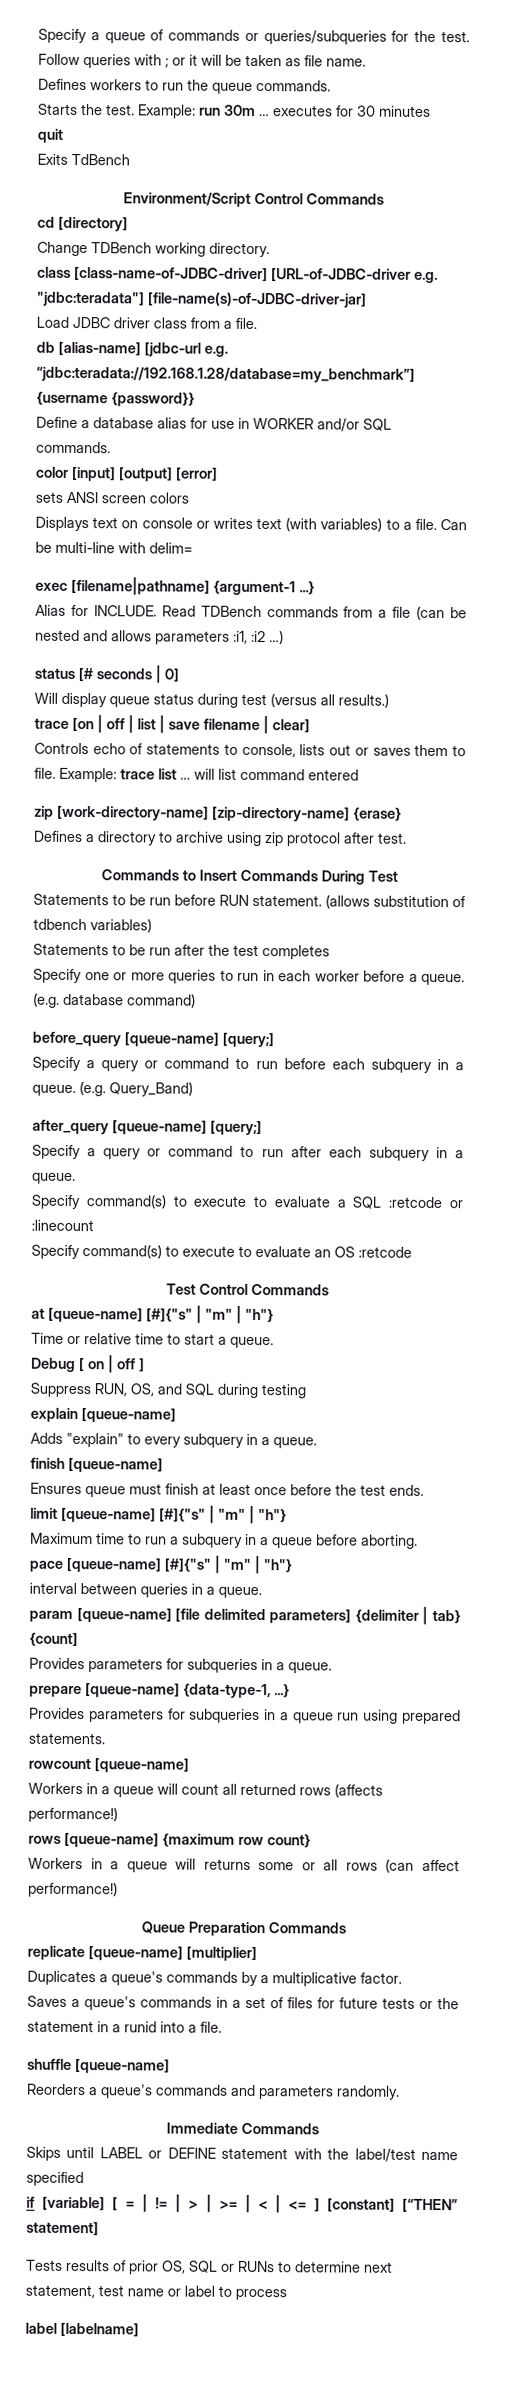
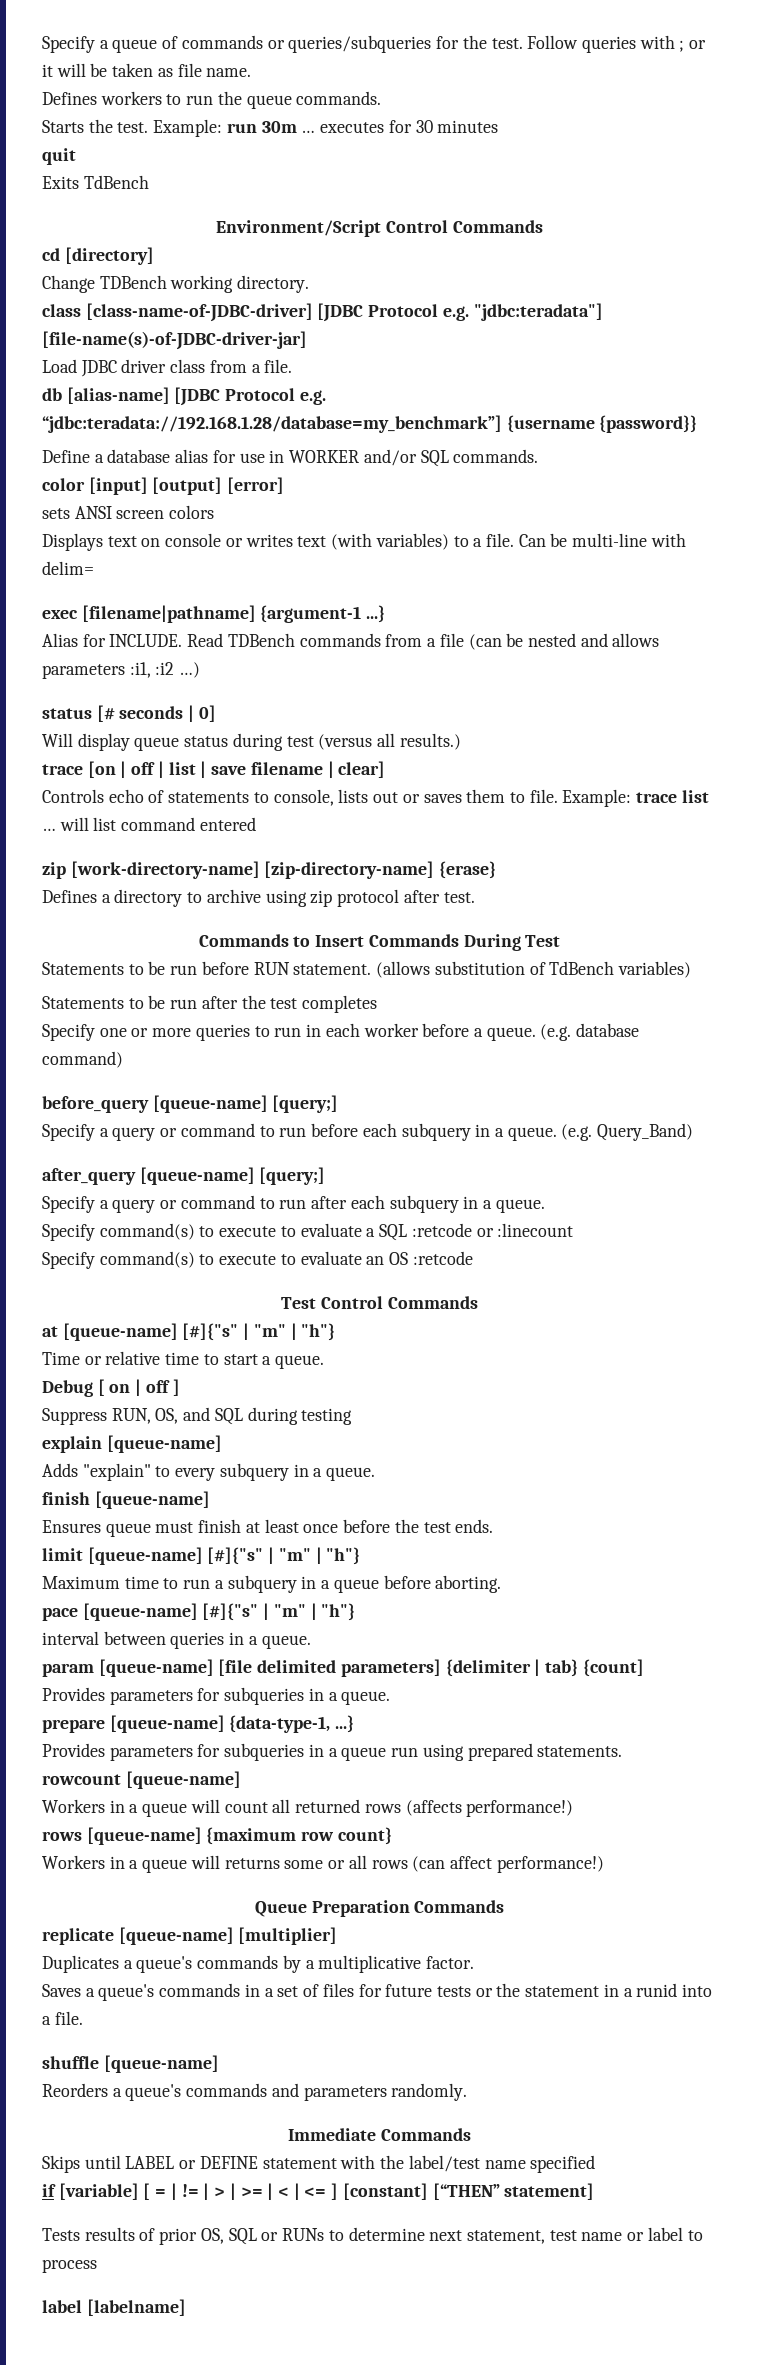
- class [class-name-of-JDBC-driver] [URL-of-JDBC-driver e.g. "jdbc:teradata"] [file-name(s)-of-JDBC-driver-jar]
+ class [class-name-of-JDBC-driver] [JDBC Protocol e.g. "jdbc:teradata"] [file-name(s)-of-JDBC-driver-jar]
- db [alias-name] [jdbc-url e.g. “jdbc:teradata://192.168.1.28/database=my_benchmark”] {username {password}}
+ db [alias-name] [JDBC Protocol e.g. “jdbc:teradata://192.168.1.28/database=my_benchmark”] {username {password}}
- (allows substitution of tdbench variables)
+ (allows substitution of TdBench variables)

